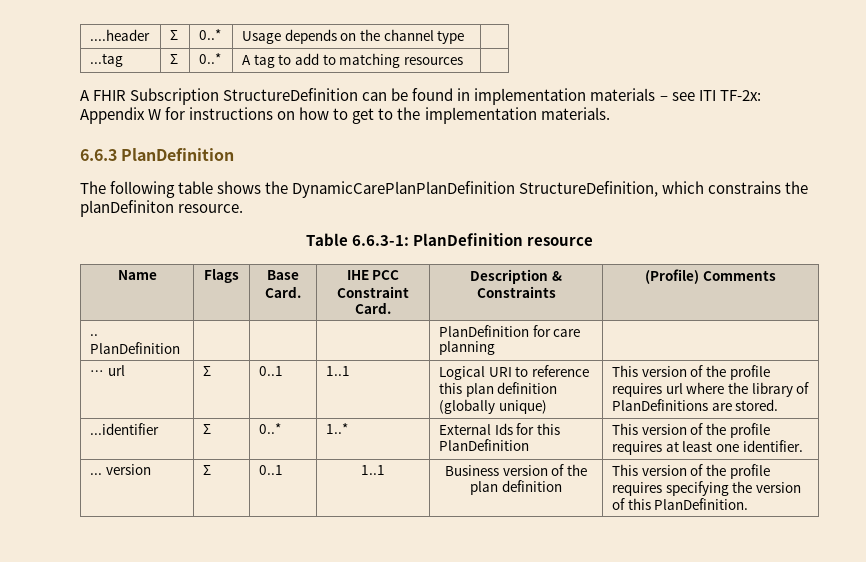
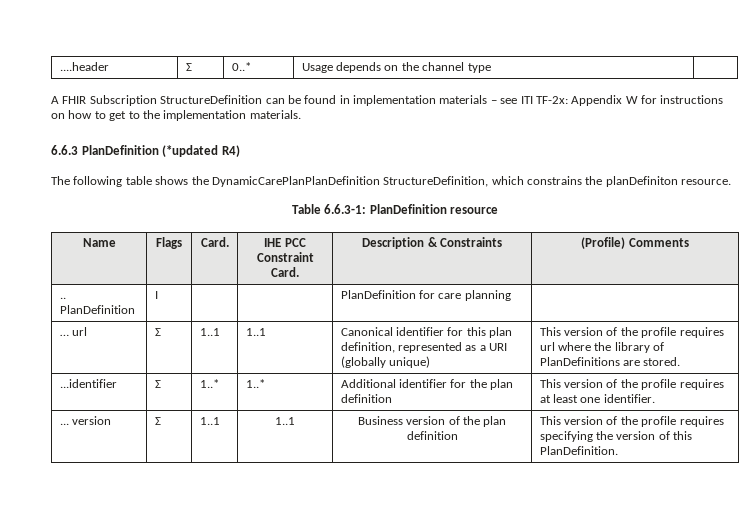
- ...tag | Σ | 0..* | A tag to add to matching resources |
- 6.6.3 PlanDefinition
+ 6.6.3 PlanDefinition (*updated R4)
- Name | Flags | Base Card. | IHE PCC Constraint Card. | Description & Constraints | (Profile) Comments
+ Name | Flags | Card. | IHE PCC Constraint Card. | Description & Constraints | (Profile) Comments
- .. PlanDefinition | | | | PlanDefinition for care planning |
+ .. PlanDefinition | I | | | PlanDefinition for care planning |
- … url | Σ | 0..1 | 1..1 | Logical URI to reference this plan definition (globally unique) | This version of the profile requires url where the library of PlanDefinitions are stored.
+ … url | Σ | 1..1 | 1..1 | Canonical identifier for this plan definition, represented as a URI (globally unique) | This version of the profile requires url where the library of PlanDefinitions are stored.
- ...identifier | Σ | 0..* | 1..* | External Ids for this PlanDefinition | This version of the profile requires at least one identifier.
+ ...identifier | Σ | 1..* | 1..* | Additional identifier for the plan definition | This version of the profile requires at least one identifier.
- ... version | Σ | 0..1 | 1..1 | Business version of the plan definition | This version of the profile requires specifying the version of this PlanDefinition.
+ ... version | Σ | 1..1 | 1..1 | Business version of the plan definition | This version of the profile requires specifying the version of this PlanDefinition.

